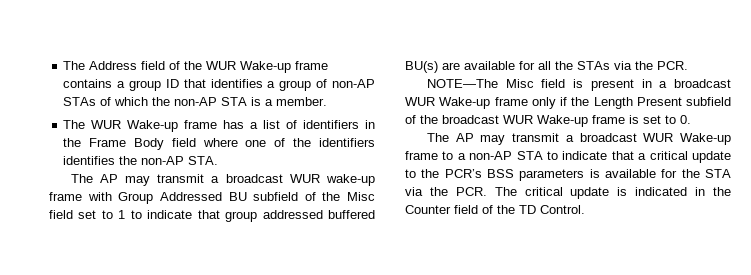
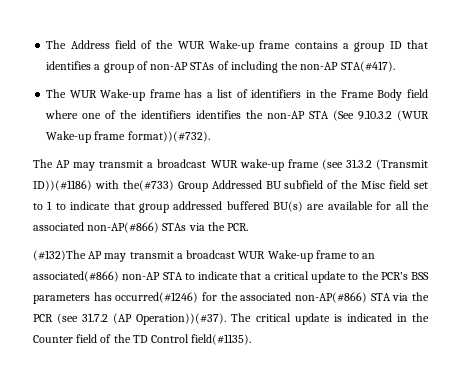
- The Address field of the WUR Wake-up frame contains a group ID that identifies a group of non-AP STAs of which the non-AP STA is a member.
+ The Address field of the WUR Wake-up frame contains a group ID that identifies a group of non-AP STAs of including the non-AP STA(#417).
- The WUR Wake-up frame has a list of identifiers in the Frame Body field where one of the identifiers identifies the non-AP STA.
+ The WUR Wake-up frame has a list of identifiers in the Frame Body field where one of the identifiers identifies the non-AP STA (See 9.10.3.2 (WUR Wake-up frame format))(#732).
- The AP may transmit a broadcast WUR wake-up frame with Group Addressed BU subfield of the Misc field set to 1 to indicate that group addressed buffered BU(s) are available for all the STAs via the PCR.
+ The AP may transmit a broadcast WUR wake-up frame (see 31.3.2 (Transmit ID))(#1186) with the(#733) Group Addressed BU subfield of the Misc field set to 1 to indicate that group addressed buffered BU(s) are available for all the associated non-AP(#866) STAs via the PCR.
- NOTE—The Misc field is present in a broadcast WUR Wake-up frame only if the Length Present subfield of the broadcast WUR Wake-up frame is set to 0.
- The AP may transmit a broadcast WUR Wake-up frame to a non-AP STA to indicate that a critical update to the PCR’s BSS parameters is available for the STA via the PCR. The critical update is indicated in the Counter field of the TD Control.
+ (#132)The AP may transmit a broadcast WUR Wake-up frame to an associated(#866) non-AP STA to indicate that a critical update to the PCR’s BSS parameters has occurred(#1246) for the associated non-AP(#866) STA via the PCR (see 31.7.2 (AP Operation))(#37). The critical update is indicated in the Counter field of the TD Control field(#1135).

